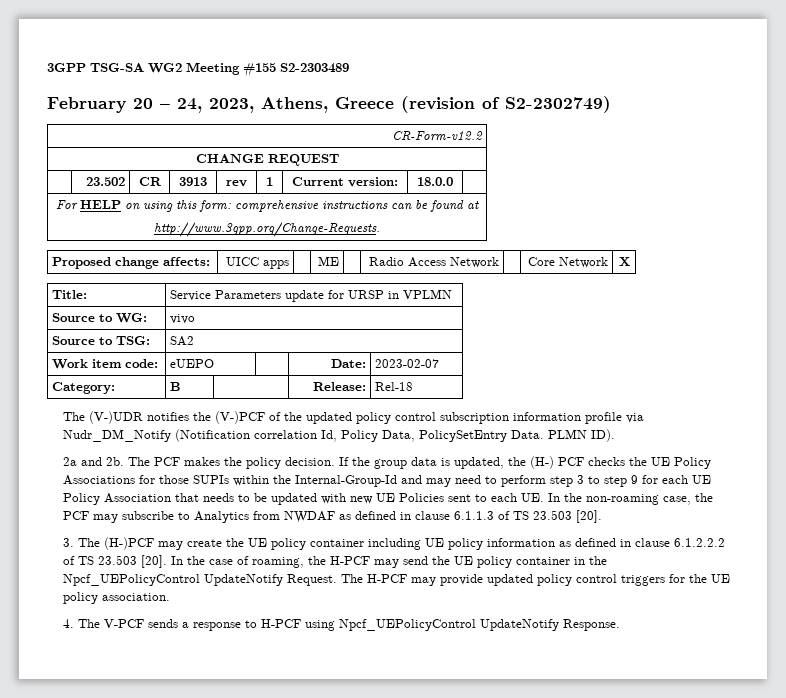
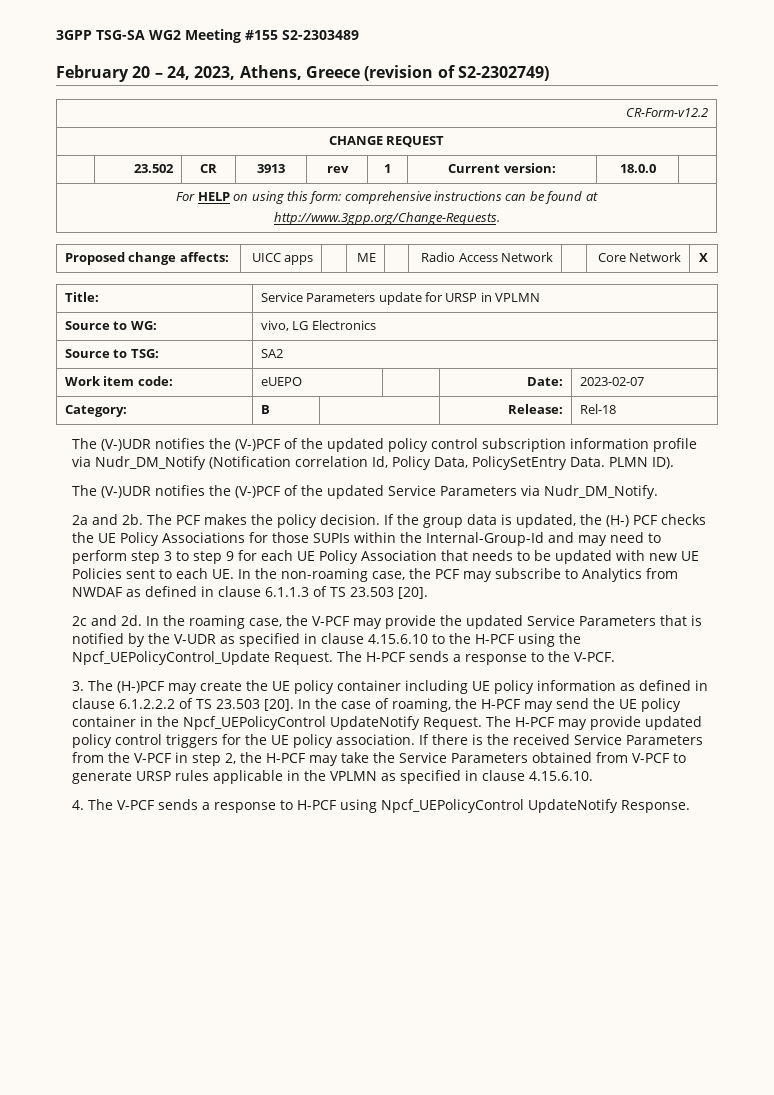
- Source to WG: | vivo
+ Source to WG: | vivo, LG Electronics
+ The (V-)UDR notifies the (V-)PCF of the updated Service Parameters via Nudr_DM_Notify.
+ 2c and 2d. In the roaming case, the V-PCF may provide the updated Service Parameters that is notified by the V-UDR as specified in clause 4.15.6.10 to the H-PCF using the Npcf_UEPolicyControl_Update Request. The H-PCF sends a response to the V-PCF.
+ If there is the received Service Parameters from the V-PCF in step 2, the H-PCF may take the Service Parameters obtained from V-PCF to generate URSP rules applicable in the VPLMN as specified in clause 4.15.6.10.

